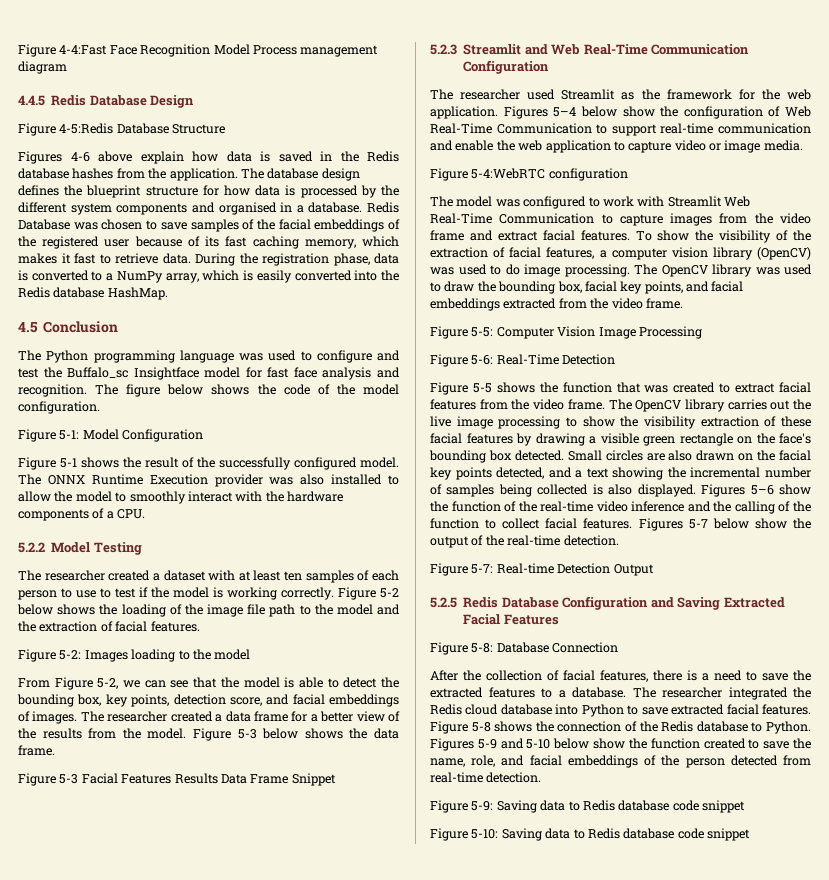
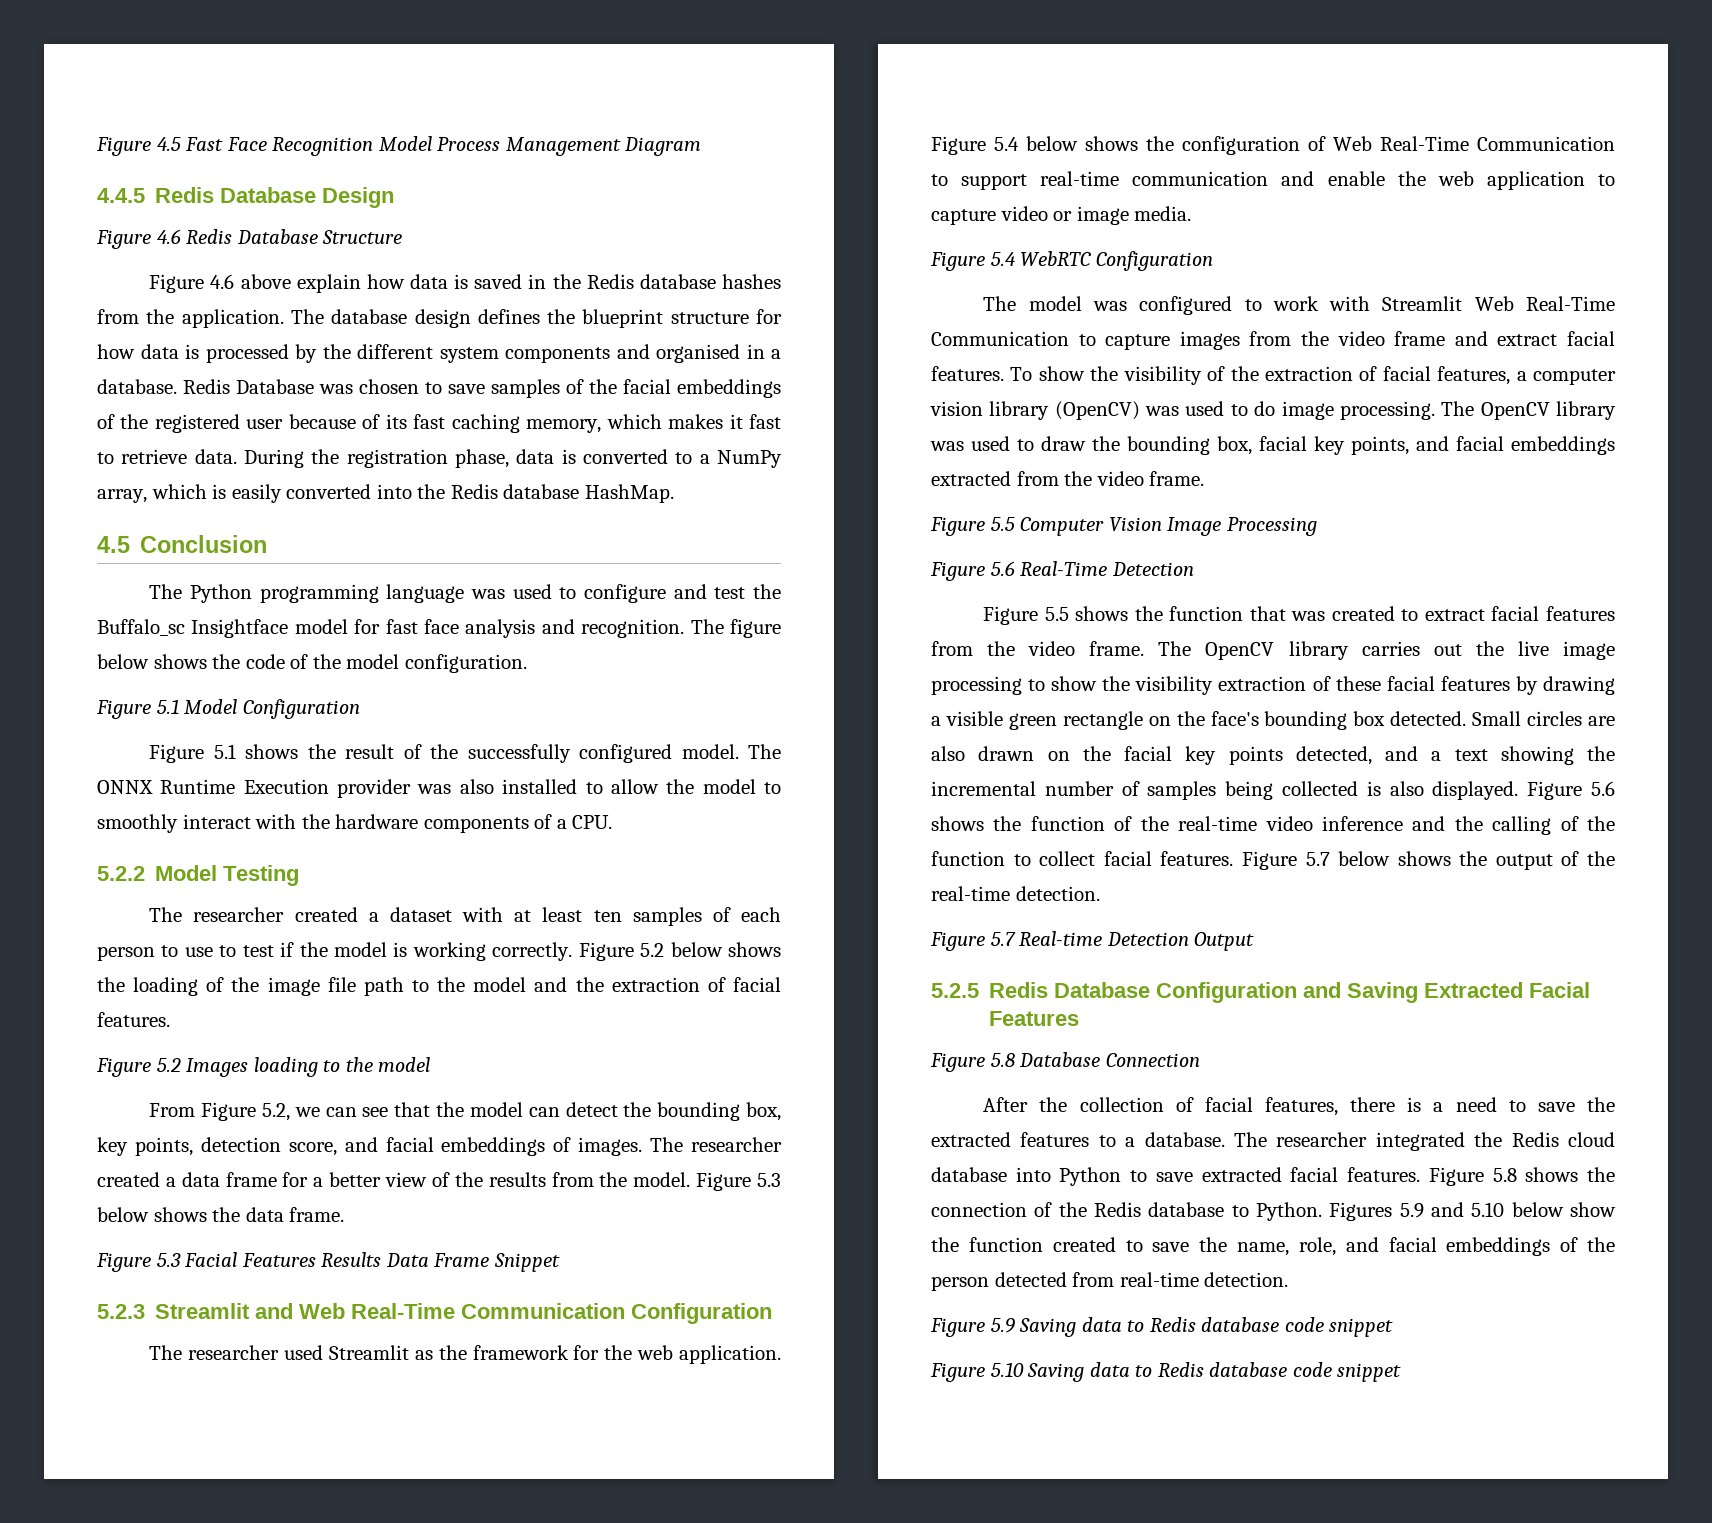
- Figure 4-4:Fast Face Recognition Model Process management diagram
+ Figure 4.5 Fast Face Recognition Model Process Management Diagram
- Figure 4-5:Redis Database Structure
+ Figure 4.6 Redis Database Structure
- Figures 4-6 above explain how data is saved in the Redis database hashes from the application.
+ Figure 4.6 above explain how data is saved in the Redis database hashes from the application.
- Figure 5-1: Model Configuration
+ Figure 5.1 Model Configuration
- Figure 5-1 shows the result of the successfully configured model.
+ Figure 5.1 shows the result of the successfully configured model.
- Figure 5-2 below shows the loading of the image file path to the model and the extraction of facial features.
+ Figure 5.2 below shows the loading of the image file path to the model and the extraction of facial features.
- Figure 5-2: Images loading to the model
+ Figure 5.2 Images loading to the model
- From Figure 5-2, we can see that the model is able to detect the bounding box, key points, detection score, and facial embeddings of images.
+ From Figure 5.2, we can see that the model can detect the bounding box, key points, detection score, and facial embeddings of images.
- Figure 5-3 below shows the data frame.
+ Figure 5.3 below shows the data frame.
- Figure 5-3 Facial Features Results Data Frame Snippet
+ Figure 5.3 Facial Features Results Data Frame Snippet
- Figures 5–4 below show the configuration of Web Real-Time Communication to support real-time communication and enable the web application to capture video or image media.
+ Figure 5.4 below shows the configuration of Web Real-Time Communication to support real-time communication and enable the web application to capture video or image media.
- Figure 5-4:WebRTC configuration
+ Figure 5.4 WebRTC Configuration
- Figure 5-5: Computer Vision Image Processing
+ Figure 5.5 Computer Vision Image Processing
- Figure 5-6: Real-Time Detection
+ Figure 5.6 Real-Time Detection
- Figure 5-5 shows the function that was created to extract facial features from the video frame.
+ Figure 5.5 shows the function that was created to extract facial features from the video frame.
- Figures 5–6 show the function of the real-time video inference and the calling of the function to collect facial features.
+ Figure 5.6 shows the function of the real-time video inference and the calling of the function to collect facial features.
- Figures 5-7 below show the output of the real-time detection.
+ Figure 5.7 below shows the output of the real-time detection.
- Figure 5-7: Real-time Detection Output
+ Figure 5.7 Real-time Detection Output
- Figure 5-8: Database Connection
+ Figure 5.8 Database Connection
- Figure 5-8 shows the connection of the Redis database to Python.
+ Figure 5.8 shows the connection of the Redis database to Python.
- Figures 5-9 and 5-10 below show the function created to save the name, role, and facial embeddings of the person detected from real-time detection.
+ Figures 5.9 and 5.10 below show the function created to save the name, role, and facial embeddings of the person detected from real-time detection.
- Figure 5-9: Saving data to Redis database code snippet
+ Figure 5.9 Saving data to Redis database code snippet
- Figure 5-10: Saving data to Redis database code snippet
+ Figure 5.10 Saving data to Redis database code snippet

